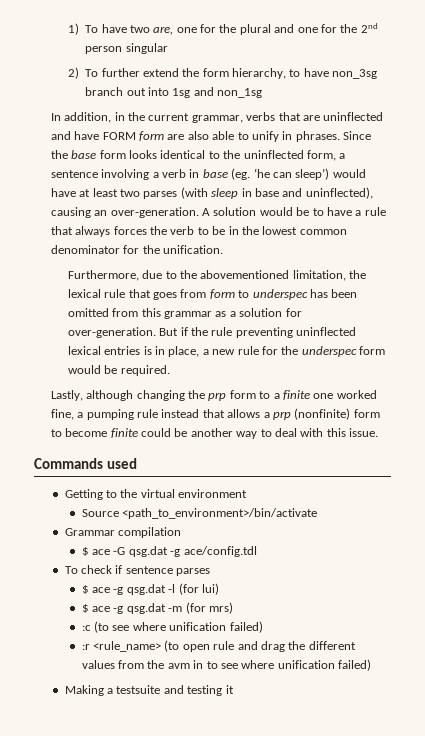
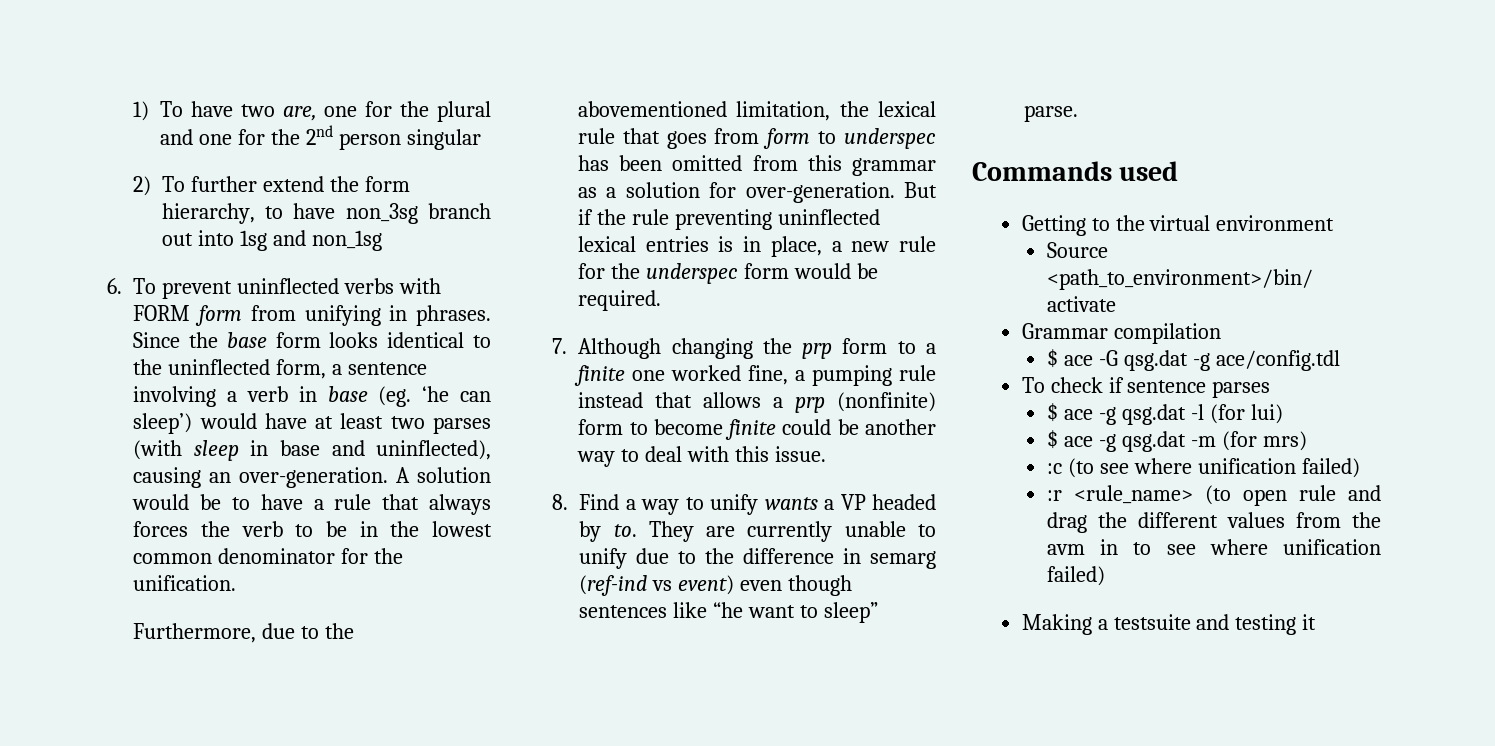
- In addition, in the current grammar, verbs that are uninflected and have FORM form are also able to unify in phrases.
+ 6. To prevent uninflected verbs with FORM form from unifying in phrases.
- Lastly, although changing the prp form to a finite one worked fine, a pumping rule instead that allows a prp (nonfinite) form to become finite could be another way to deal with this issue.
+ 7. Although changing the prp form to a finite one worked fine, a pumping rule instead that allows a prp (nonfinite) form to become finite could be another way to deal with this issue.
+ 8. Find a way to unify wants a VP headed by to. They are currently unable to unify due to the difference in semarg (ref-ind vs event) even though sentences like “he want to sleep” parse.

